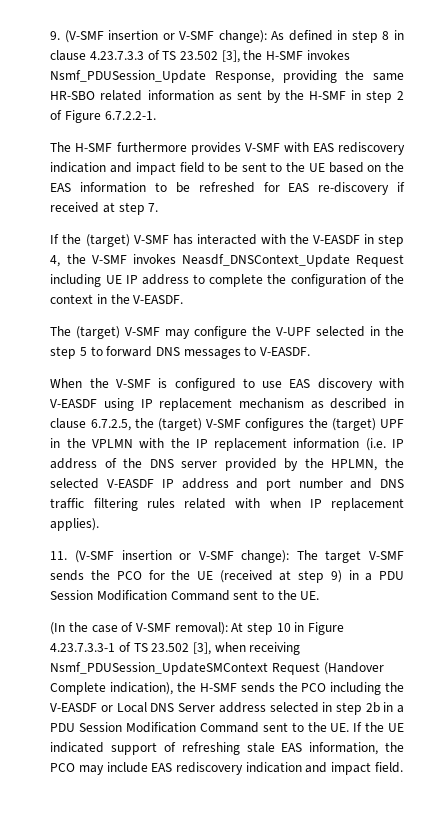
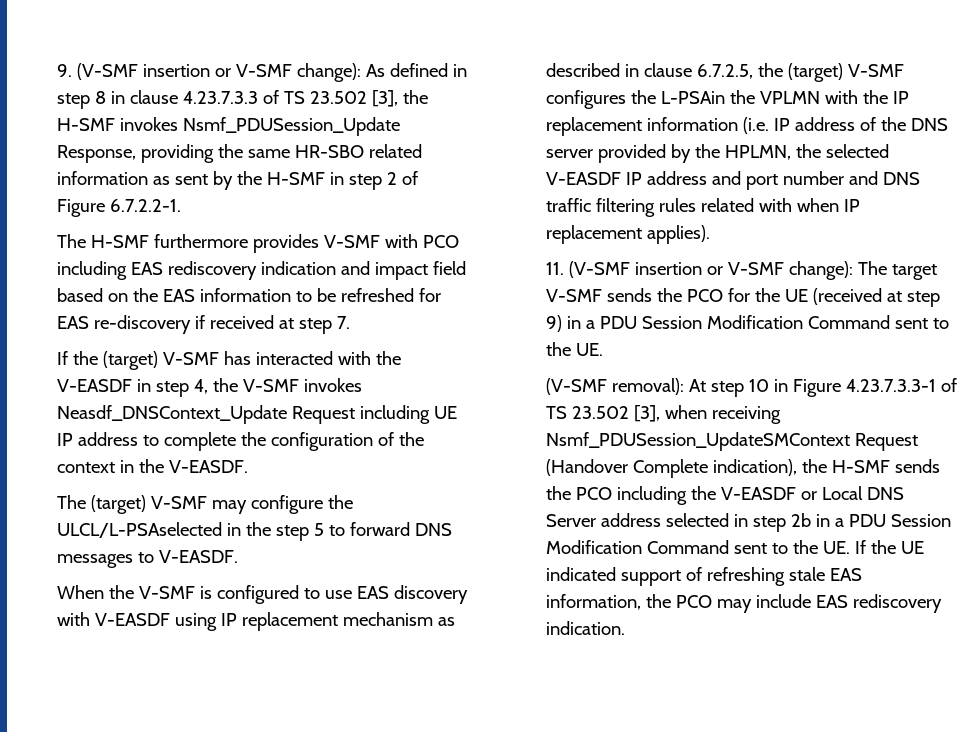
- The H-SMF furthermore provides V-SMF with EAS rediscovery indication and impact field to be sent to the UE based on the EAS information to be refreshed for EAS re-discovery if received at step 7.
+ The H-SMF furthermore provides V-SMF with PCO including EAS rediscovery indication and impact field based on the EAS information to be refreshed for EAS re-discovery if received at step 7.
- The (target) V-SMF may configure the V-UPF selected in the step 5 to forward DNS messages to V-EASDF.
+ The (target) V-SMF may configure the ULCL/L-PSAselected in the step 5 to forward DNS messages to V-EASDF.
- When the V-SMF is configured to use EAS discovery with V-EASDF using IP replacement mechanism as described in clause 6.7.2.5, the (target) V-SMF configures the (target) UPF in the VPLMN with the IP replacement information (i.e. IP address of the DNS server provided by the HPLMN, the selected V-EASDF IP address and port number and DNS traffic filtering rules related with when IP replacement applies).
+ When the V-SMF is configured to use EAS discovery with V-EASDF using IP replacement mechanism as described in clause 6.7.2.5, the (target) V-SMF configures the L-PSAin the VPLMN with the IP replacement information (i.e. IP address of the DNS server provided by the HPLMN, the selected V-EASDF IP address and port number and DNS traffic filtering rules related with when IP replacement applies).
- (In the case of V-SMF removal):
+ (V-SMF removal):
- At step 10 in Figure 4.23.7.3.3-1 of TS 23.502 [3], when receiving Nsmf_PDUSession_UpdateSMContext Request (Handover Complete indication), the H-SMF sends the PCO including the V-EASDF or Local DNS Server address selected in step 2b in a PDU Session Modification Command sent to the UE. If the UE indicated support of refreshing stale EAS information, the PCO may include EAS rediscovery indication and impact field.
+ At step 10 in Figure 4.23.7.3.3-1 of TS 23.502 [3], when receiving Nsmf_PDUSession_UpdateSMContext Request (Handover Complete indication), the H-SMF sends the PCO including the V-EASDF or Local DNS Server address selected in step 2b in a PDU Session Modification Command sent to the UE. If the UE indicated support of refreshing stale EAS information, the PCO may include EAS rediscovery indication.

